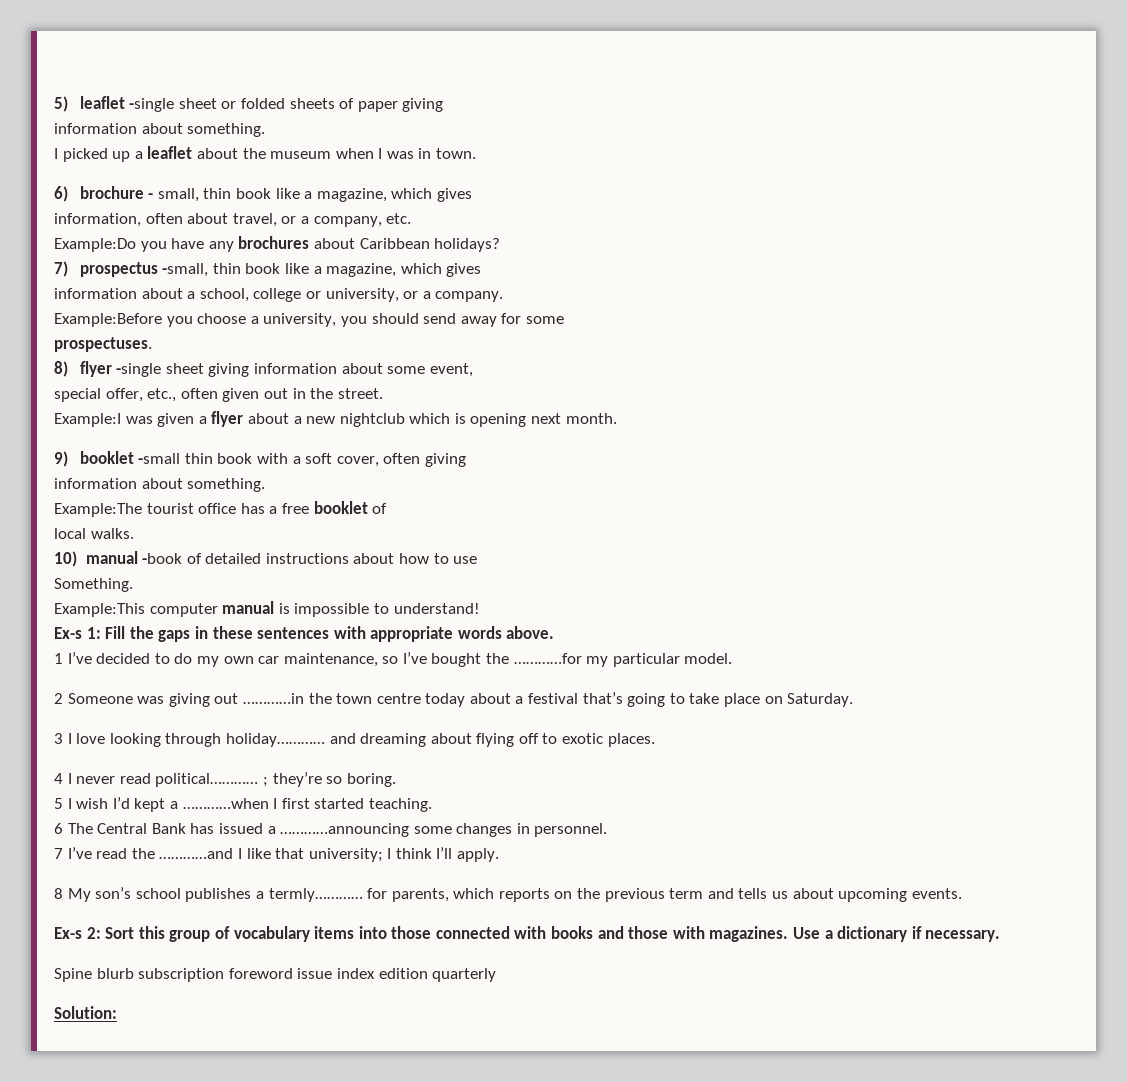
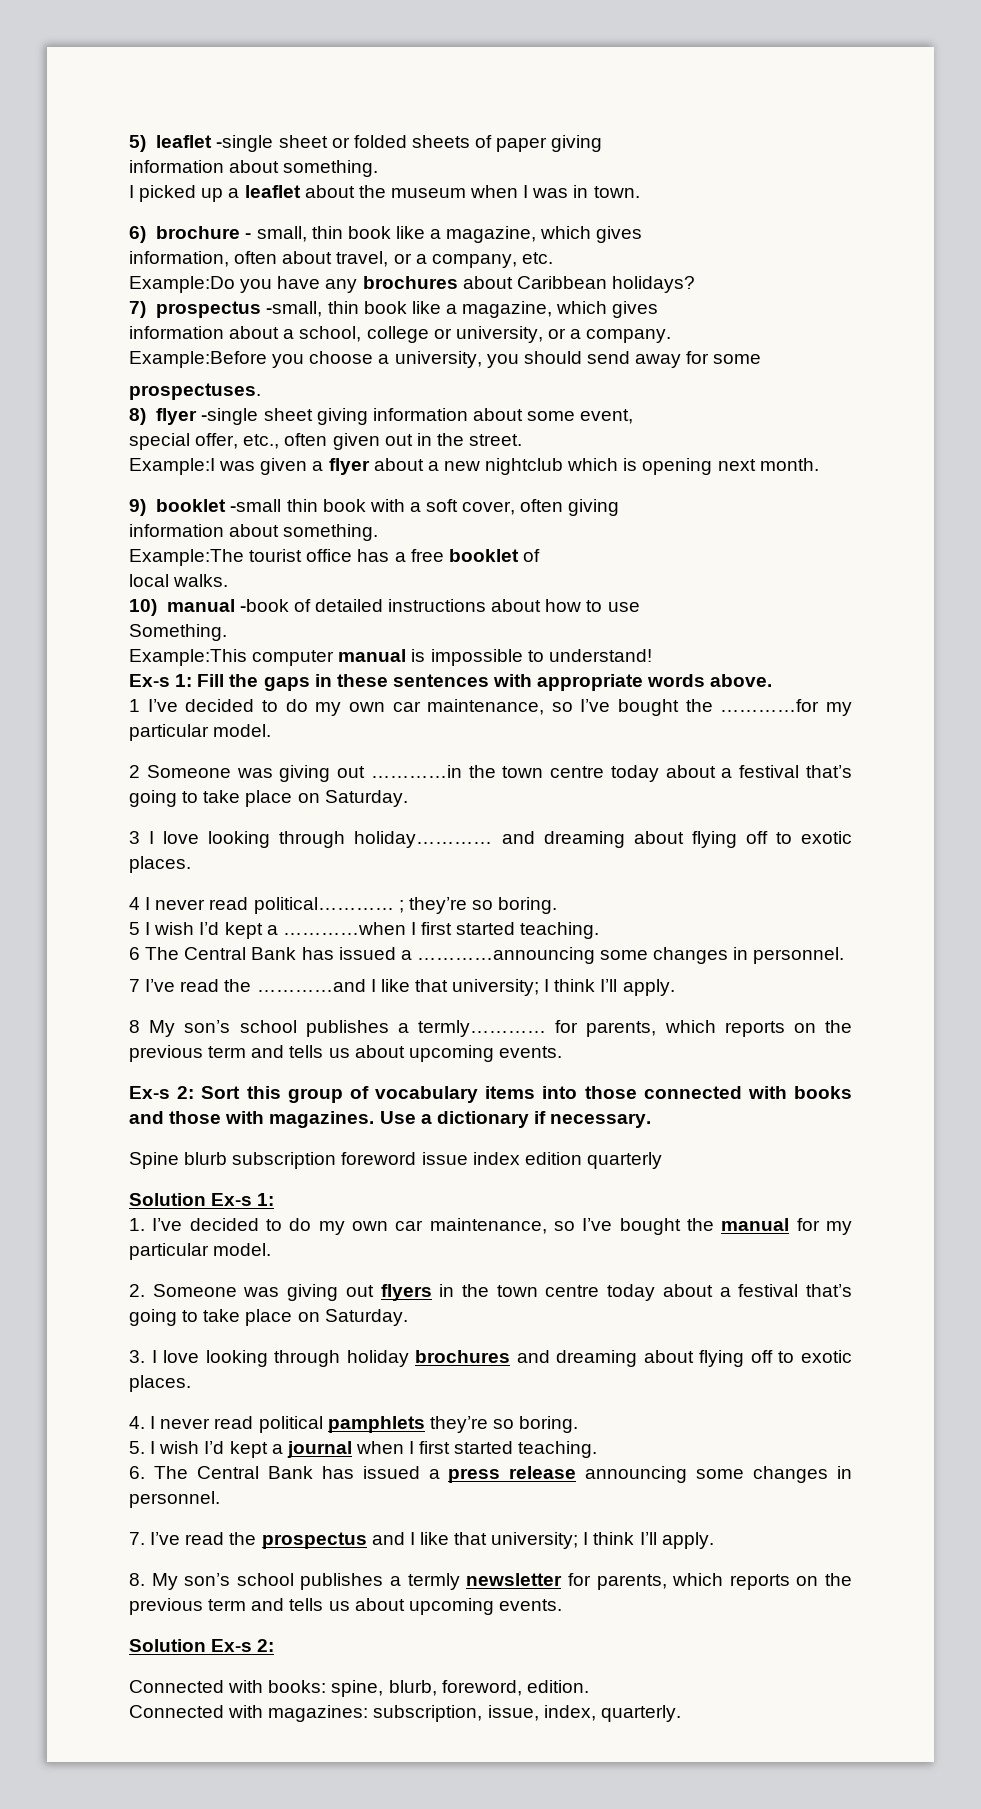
- Solution:
+ Solution Ex-s 1:
+ 1. I’ve decided to do my own car maintenance, so I’ve bought the manual for my particular model.
+ 2. Someone was giving out flyers in the town centre today about a festival that’s going to take place on Saturday.
+ 3. I love looking through holiday brochures and dreaming about flying off to exotic places.
+ 4. I never read political pamphlets they’re so boring.
+ 5. I wish I’d kept a journal when I first started teaching.
+ 6. The Central Bank has issued a press release announcing some changes in personnel.
+ 7. I’ve read the prospectus and I like that university; I think I’ll apply.
+ 8. My son’s school publishes a termly newsletter for parents, which reports on the previous term and tells us about upcoming events.
+ Solution Ex-s 2:
+ Connected with books: spine, blurb, foreword, edition.
+ Connected with magazines: subscription, issue, index, quarterly.

